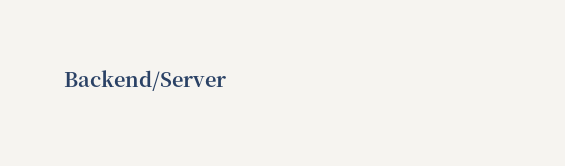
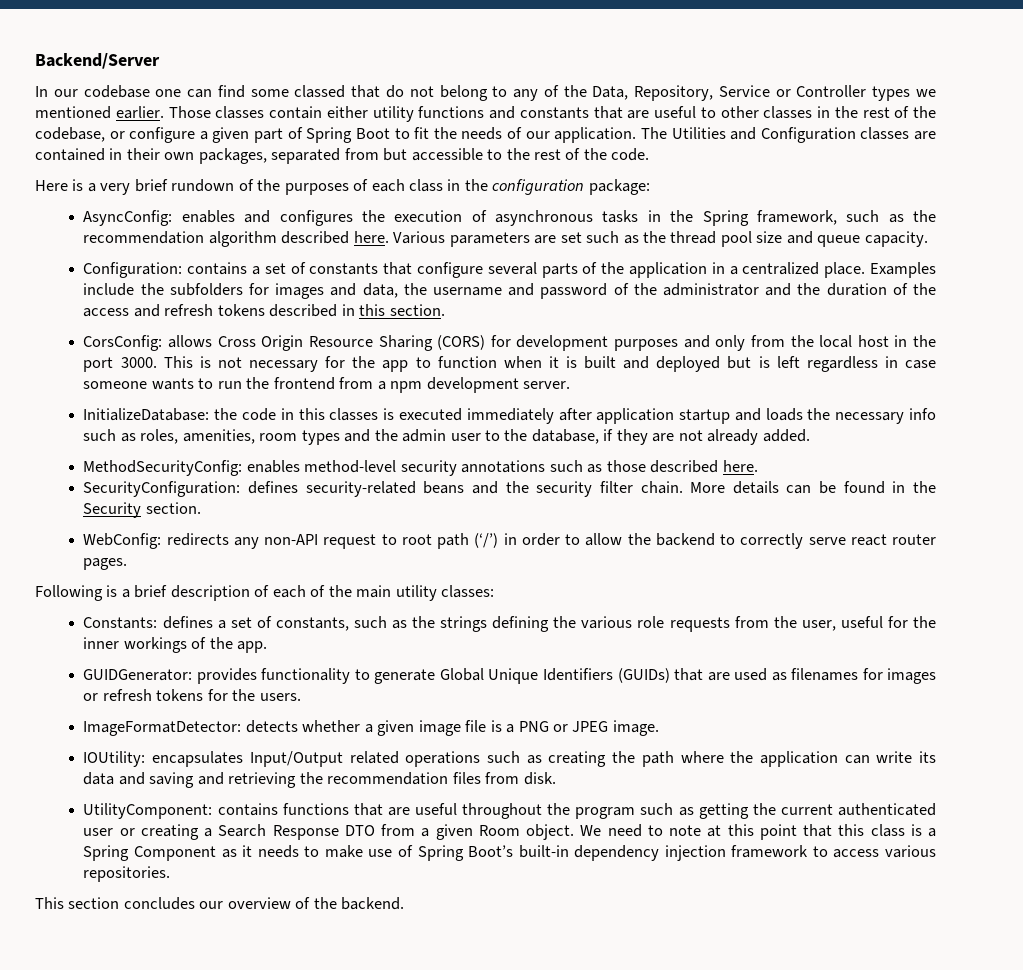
+ In our codebase one can find some classed that do not belong to any of the Data, Repository, Service or Controller types we mentioned earlier. Those classes contain either utility functions and constants that are useful to other classes in the rest of the codebase, or configure a given part of Spring Boot to fit the needs of our application. The Utilities and Configuration classes are contained in their own packages, separated from but accessible to the rest of the code.
+ Here is a very brief rundown of the purposes of each class in the configuration package:
+ AsyncConfig: enables and configures the execution of asynchronous tasks in the Spring framework, such as the recommendation algorithm described here. Various parameters are set such as the thread pool size and queue capacity.
+ Configuration: contains a set of constants that configure several parts of the application in a centralized place. Examples include the subfolders for images and data, the username and password of the administrator and the duration of the access and refresh tokens described in this section.
+ CorsConfig: allows Cross Origin Resource Sharing (CORS) for development purposes and only from the local host in the port 3000. This is not necessary for the app to function when it is built and deployed but is left regardless in case someone wants to run the frontend from a npm development server.
+ InitializeDatabase: the code in this classes is executed immediately after application startup and loads the necessary info such as roles, amenities, room types and the admin user to the database, if they are not already added.
+ MethodSecurityConfig: enables method-level security annotations such as those described here.
+ SecurityConfiguration: defines security-related beans and the security filter chain. More details can be found in the Security section.
+ WebConfig: redirects any non-API request to root path (‘/’) in order to allow the backend to correctly serve react router pages.
+ Following is a brief description of each of the main utility classes:
+ Constants: defines a set of constants, such as the strings defining the various role requests from the user, useful for the inner workings of the app.
+ GUIDGenerator: provides functionality to generate Global Unique Identifiers (GUIDs) that are used as filenames for images or refresh tokens for the users.
+ ImageFormatDetector: detects whether a given image file is a PNG or JPEG image.
+ IOUtility: encapsulates Input/Output related operations such as creating the path where the application can write its data and saving and retrieving the recommendation files from disk.
+ UtilityComponent: contains functions that are useful throughout the program such as getting the current authenticated user or creating a Search Response DTO from a given Room object. We need to note at this point that this class is a Spring Component as it needs to make use of Spring Boot’s built-in dependency injection framework to access various repositories.
+ This section concludes our overview of the backend.

